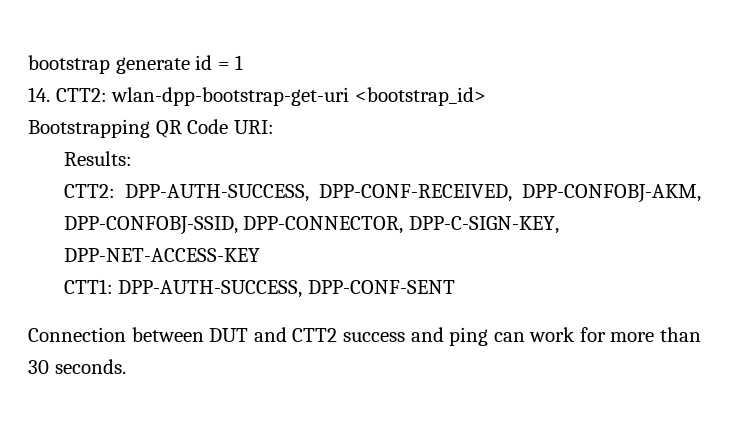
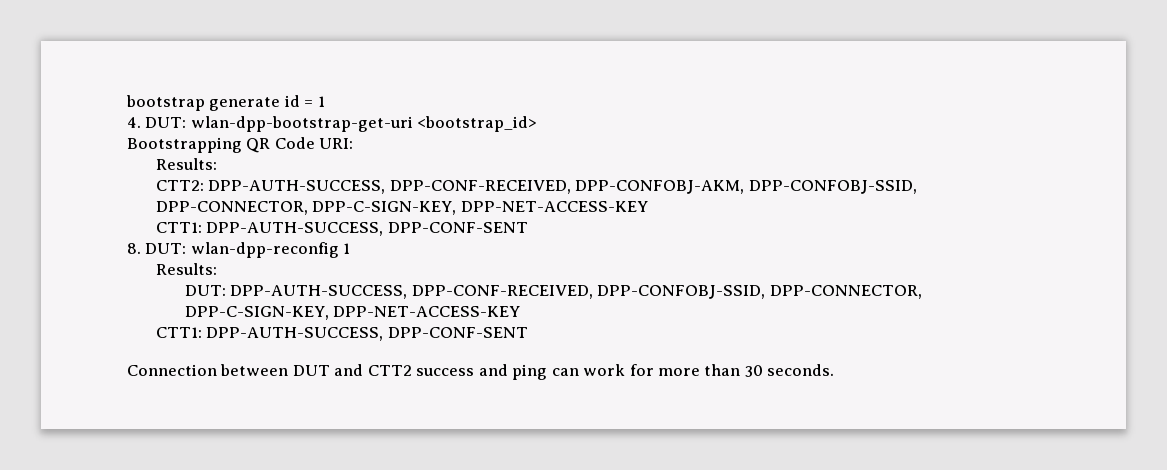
- 14. CTT2: wlan-dpp-bootstrap-get-uri <bootstrap_id>
+ 4. DUT: wlan-dpp-bootstrap-get-uri <bootstrap_id>
+ 8. DUT: wlan-dpp-reconfig 1
+ Results:
+ DUT: DPP-AUTH-SUCCESS, DPP-CONF-RECEIVED, DPP-CONFOBJ-SSID, DPP-CONNECTOR, DPP-C-SIGN-KEY, DPP-NET-ACCESS-KEY
+ CTT1: DPP-AUTH-SUCCESS, DPP-CONF-SENT

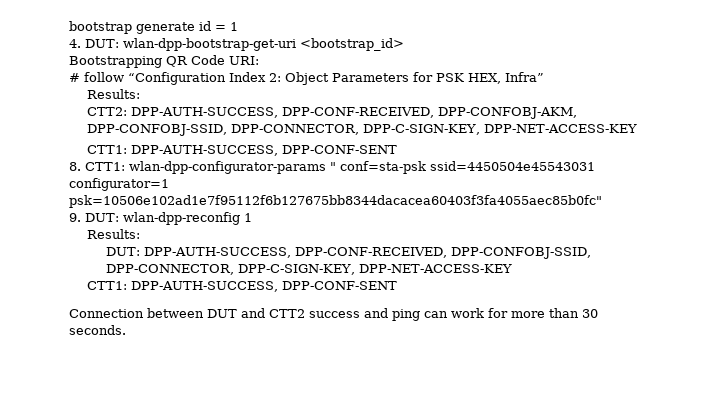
+ # follow “Configuration Index 2: Object Parameters for PSK HEX, Infra”
- 8. DUT: wlan-dpp-reconfig 1
+ 8. CTT1: wlan-dpp-configurator-params " conf=sta-psk ssid=4450504e45543031 configurator=1 psk=10506e102ad1e7f95112f6b127675bb8344dacacea60403f3fa4055aec85b0fc"
+ 9. DUT: wlan-dpp-reconfig 1

